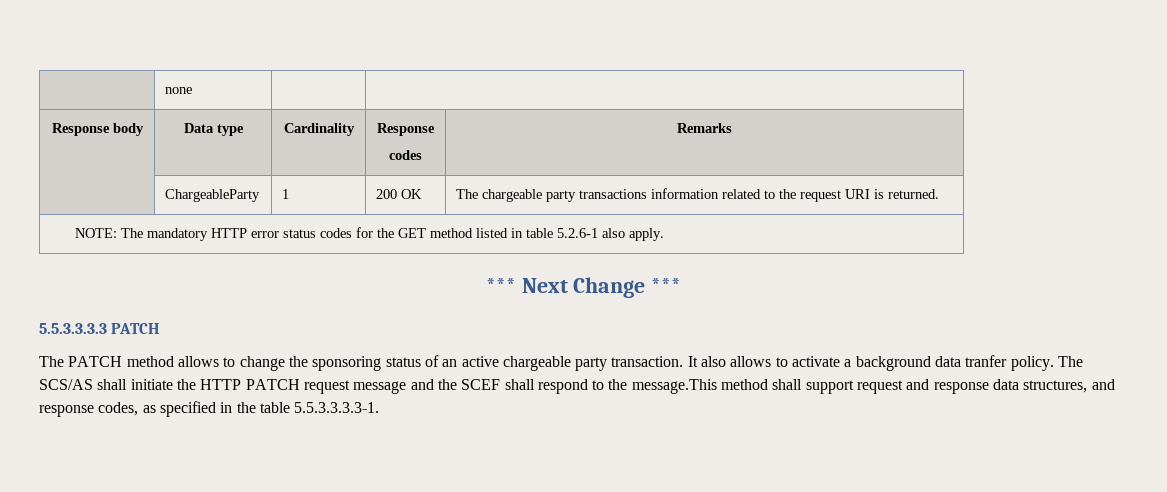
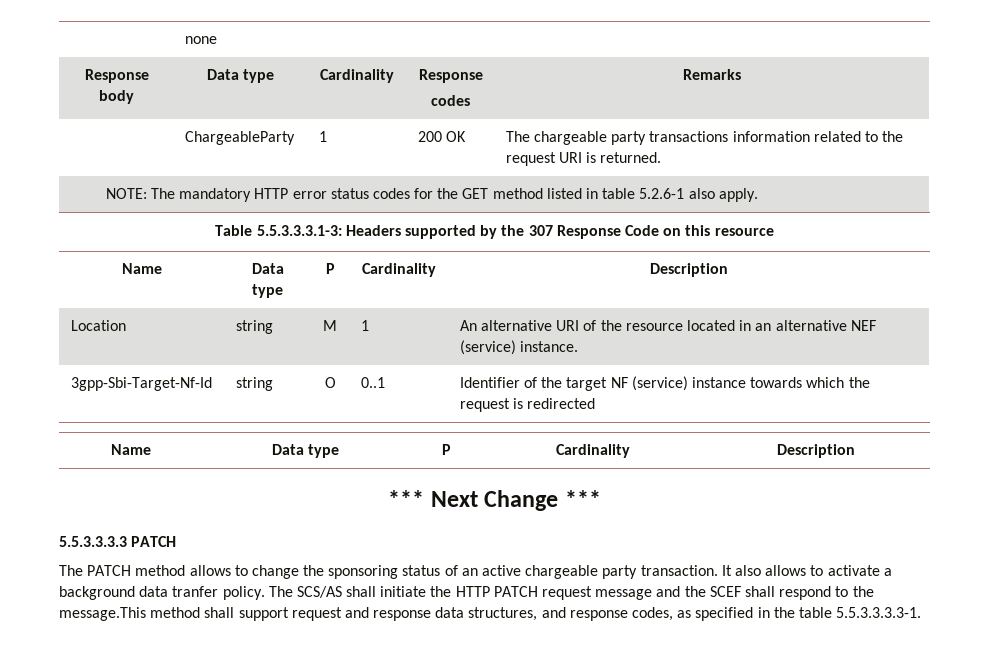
+ Table 5.5.3.3.3.1-3: Headers supported by the 307 Response Code on this resource
+ Name | Data type | P | Cardinality | Description
+ Location | string | M | 1 | An alternative URI of the resource located in an alternative NEF (service) instance.
+ 3gpp-Sbi-Target-Nf-Id | string | O | 0..1 | Identifier of the target NF (service) instance towards which the request is redirected
+ Name | Data type | P | Cardinality | Description

